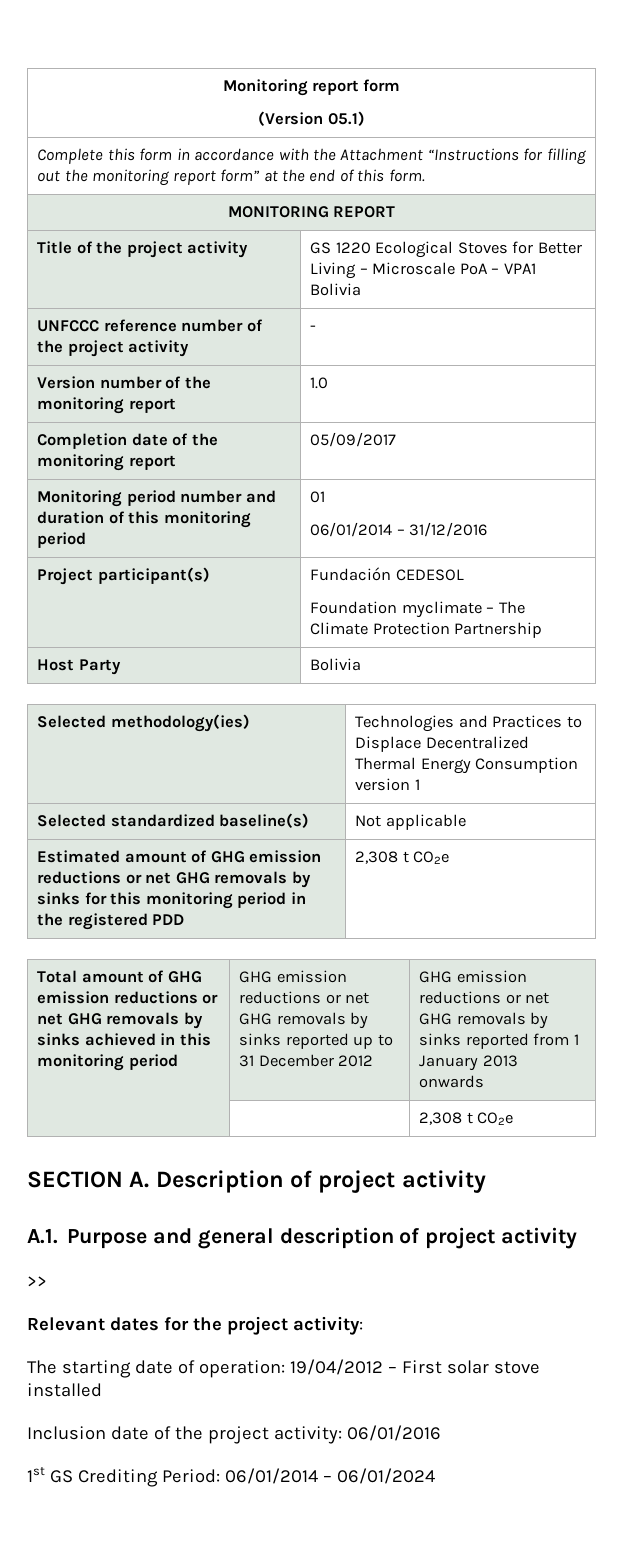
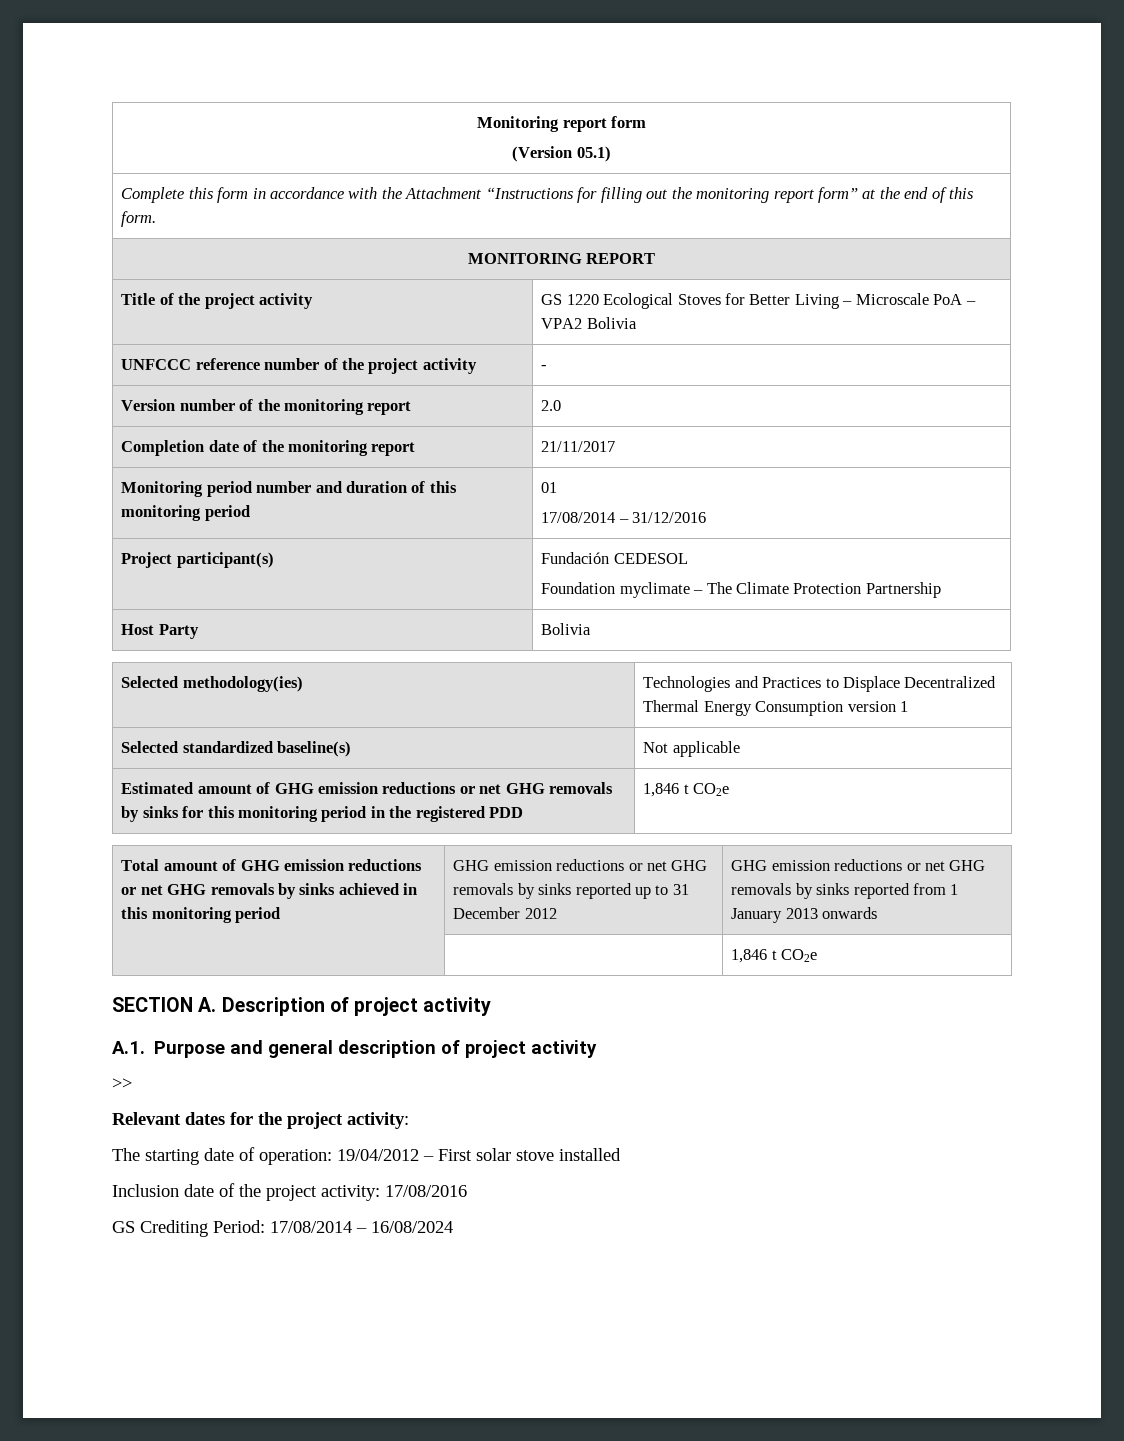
- Title of the project activity | GS 1220 Ecological Stoves for Better Living – Microscale PoA – VPA1 Bolivia
+ Title of the project activity | GS 1220 Ecological Stoves for Better Living – Microscale PoA – VPA2 Bolivia
- Version number of the monitoring report | 1.0
+ Version number of the monitoring report | 2.0
- Completion date of the monitoring report | 05/09/2017
+ Completion date of the monitoring report | 21/11/2017
  Monitoring period number and duration of this monitoring period | 01
- 06/01/2014 – 31/12/2016
+ 17/08/2014 – 31/12/2016
- Estimated amount of GHG emission reductions or net GHG removals by sinks for this monitoring period in the registered PDD | 2,308 t CO2e
+ Estimated amount of GHG emission reductions or net GHG removals by sinks for this monitoring period in the registered PDD | 1,846 t CO2e
- | | 2,308 t CO2e
+ | | 1,846 t CO2e
- Inclusion date of the project activity: 06/01/2016
- 1st GS Crediting Period: 06/01/2014 – 06/01/2024
+ Inclusion date of the project activity: 17/08/2016
+ GS Crediting Period: 17/08/2014 – 16/08/2024

